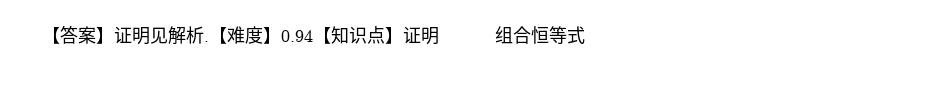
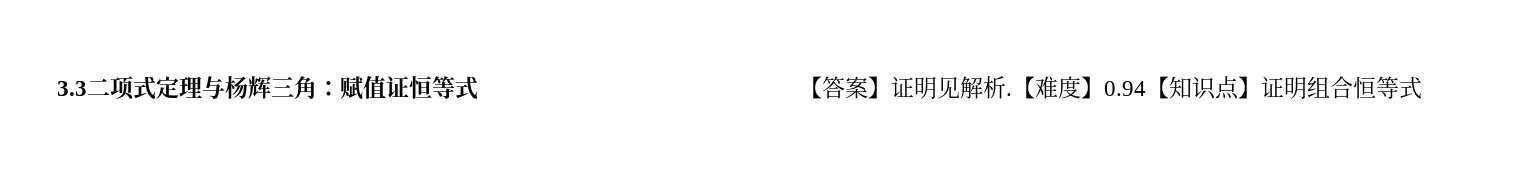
+ 3.3二项式定理与杨辉三角：赋值证恒等式

